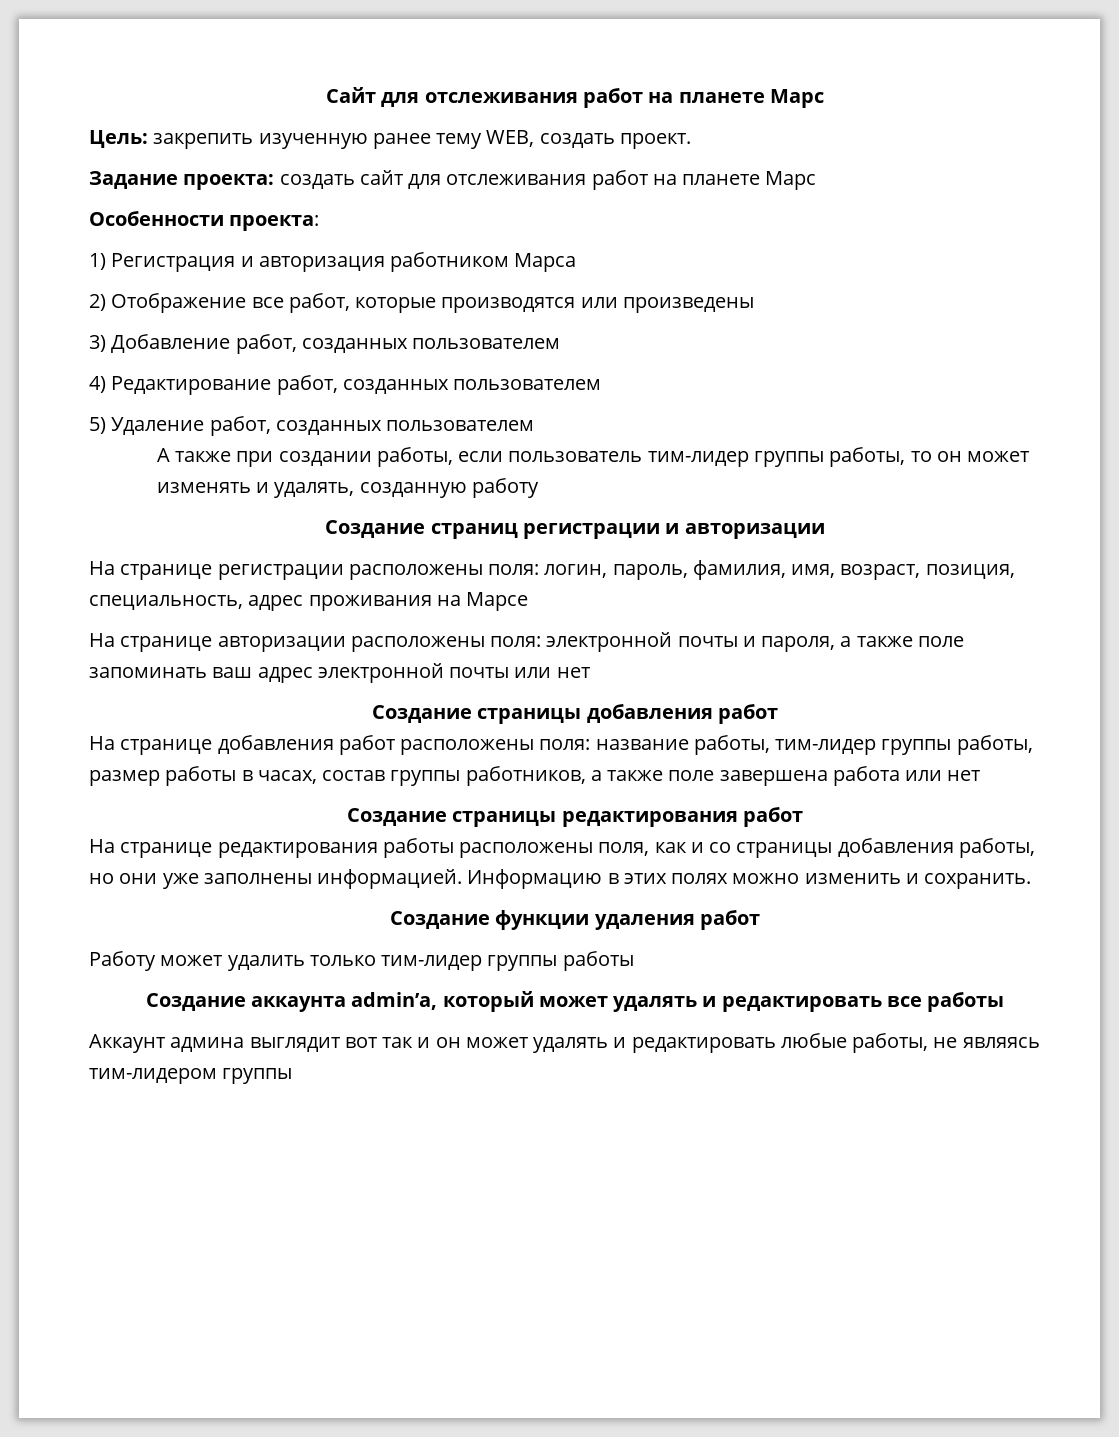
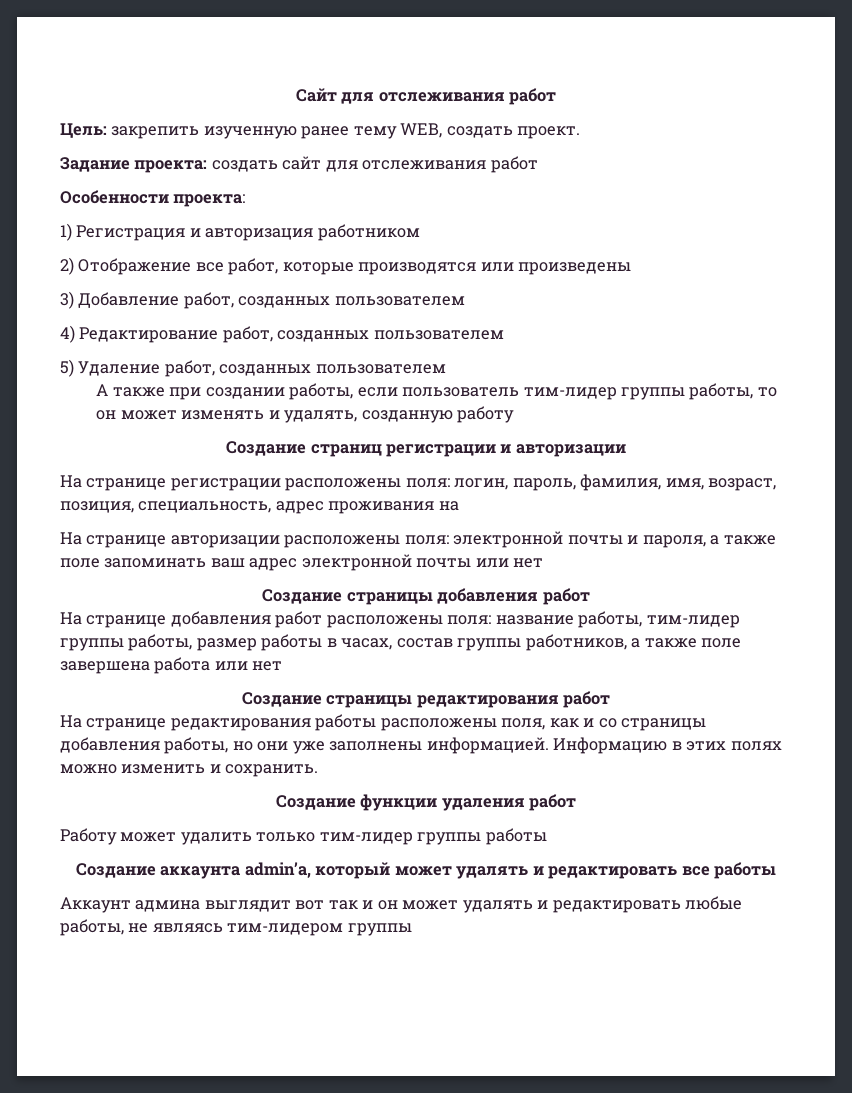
- Сайт для отслеживания работ на планете Марс
+ Сайт для отслеживания работ
- Задание проекта: создать сайт для отслеживания работ на планете Марс
+ Задание проекта: создать сайт для отслеживания работ
- 1) Регистрация и авторизация работником Марса
+ 1) Регистрация и авторизация работником
- На странице регистрации расположены поля: логин, пароль, фамилия, имя, возраст, позиция, специальность, адрес проживания на Марсе
+ На странице регистрации расположены поля: логин, пароль, фамилия, имя, возраст, позиция, специальность, адрес проживания на

